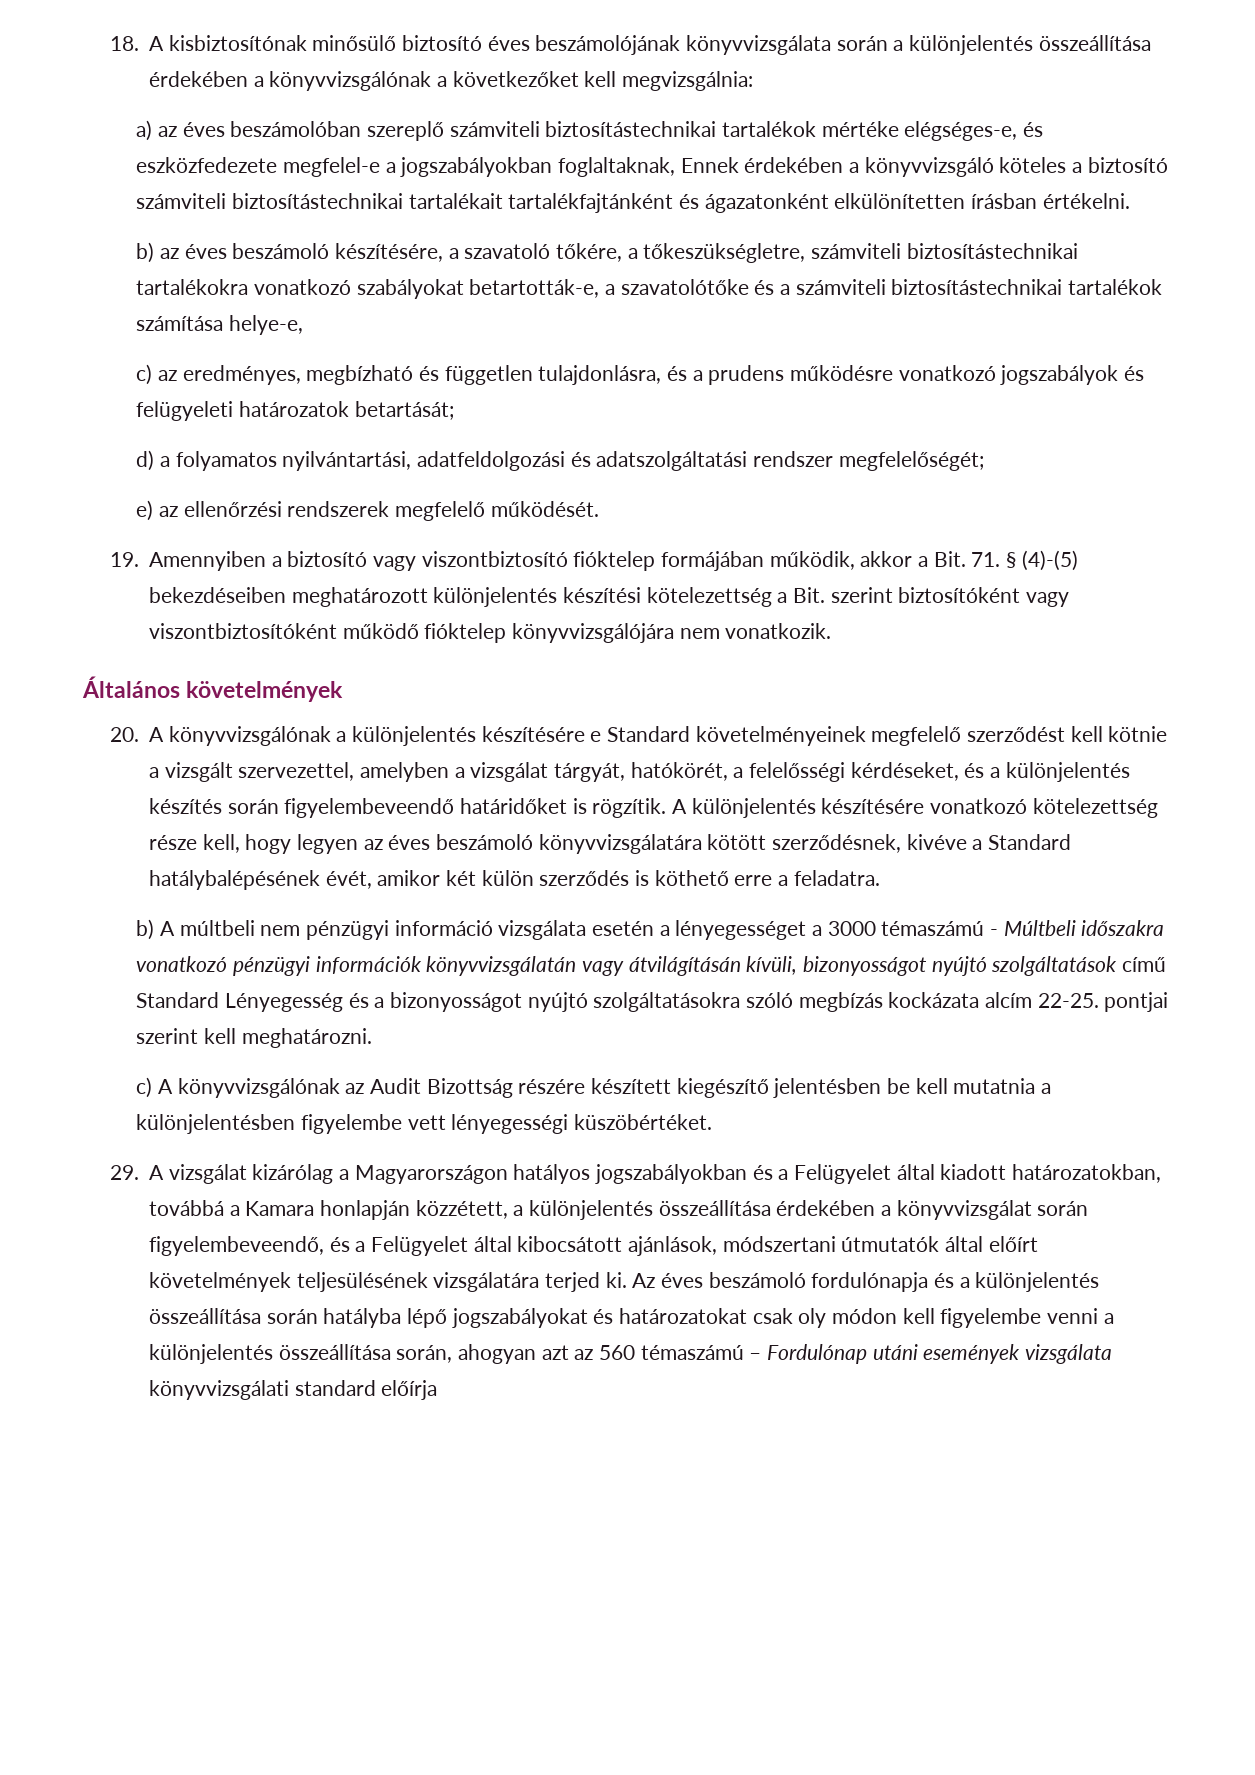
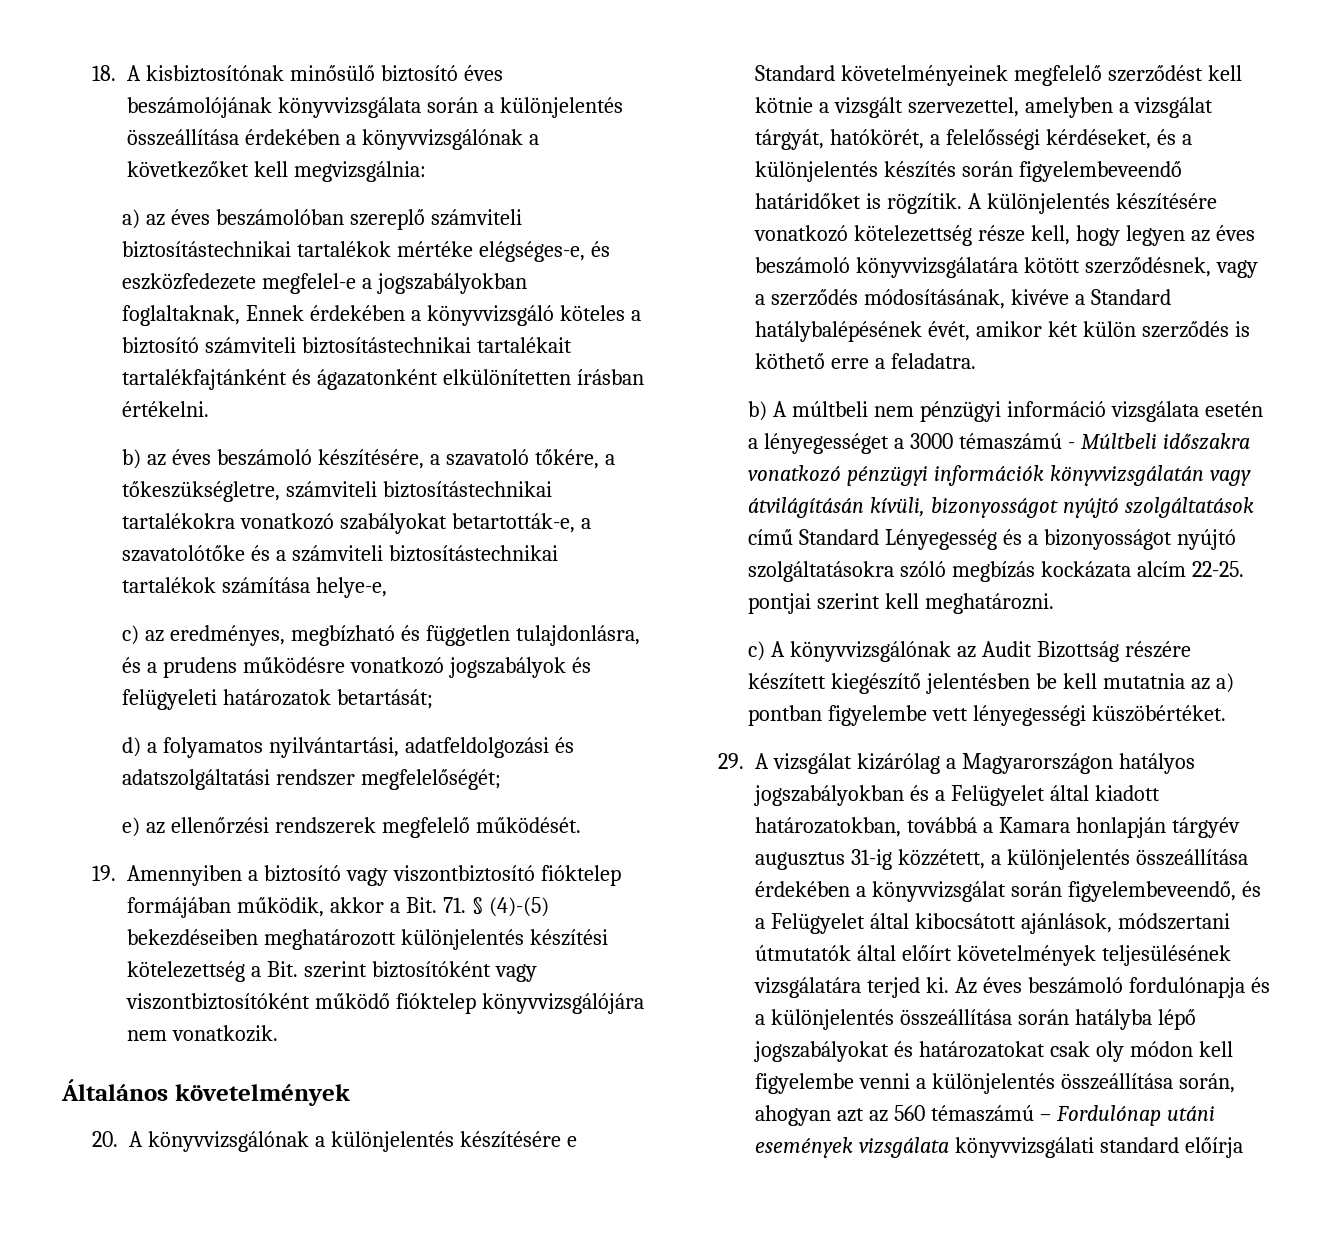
- A különjelentés készítésére vonatkozó kötelezettség része kell, hogy legyen az éves beszámoló könyvvizsgálatára kötött szerződésnek, kivéve a Standard hatálybalépésének évét, amikor két külön szerződés is köthető erre a feladatra.
+ A különjelentés készítésére vonatkozó kötelezettség része kell, hogy legyen az éves beszámoló könyvvizsgálatára kötött szerződésnek, vagy a szerződés módosításának, kivéve a Standard hatálybalépésének évét, amikor két külön szerződés is köthető erre a feladatra.
- c) A könyvvizsgálónak az Audit Bizottság részére készített kiegészítő jelentésben be kell mutatnia a különjelentésben figyelembe vett lényegességi küszöbértéket.
+ c) A könyvvizsgálónak az Audit Bizottság részére készített kiegészítő jelentésben be kell mutatnia az a) pontban figyelembe vett lényegességi küszöbértéket.
- 29. A vizsgálat kizárólag a Magyarországon hatályos jogszabályokban és a Felügyelet által kiadott határozatokban, továbbá a Kamara honlapján közzétett, a különjelentés összeállítása érdekében a könyvvizsgálat során figyelembeveendő, és a Felügyelet által kibocsátott ajánlások, módszertani útmutatók által előírt követelmények teljesülésének vizsgálatára terjed ki.
+ 29. A vizsgálat kizárólag a Magyarországon hatályos jogszabályokban és a Felügyelet által kiadott határozatokban, továbbá a Kamara honlapján tárgyév augusztus 31-ig közzétett, a különjelentés összeállítása érdekében a könyvvizsgálat során figyelembeveendő, és a Felügyelet által kibocsátott ajánlások, módszertani útmutatók által előírt követelmények teljesülésének vizsgálatára terjed ki.

